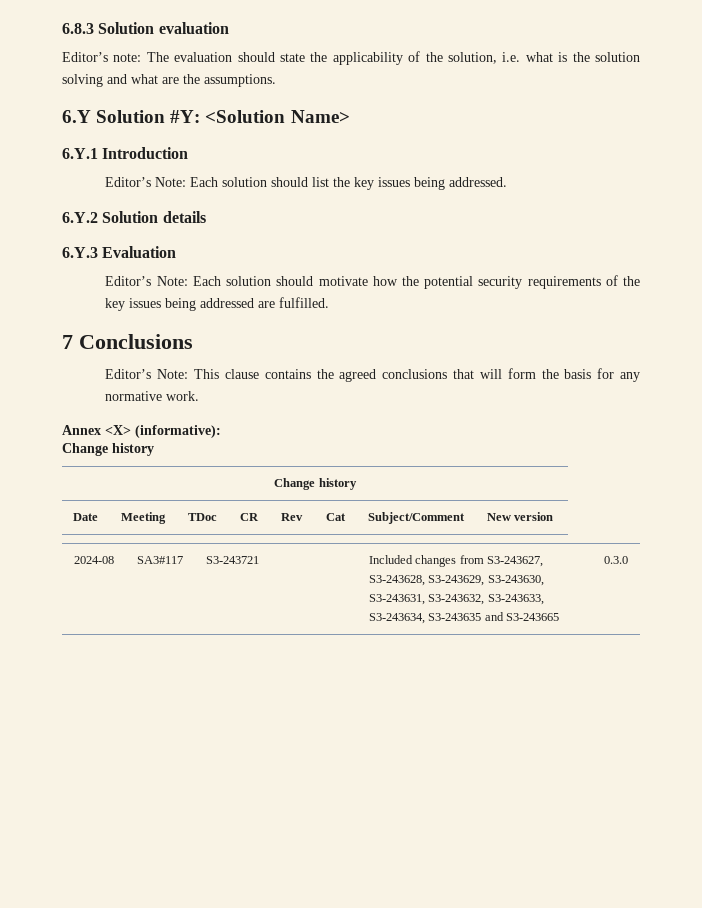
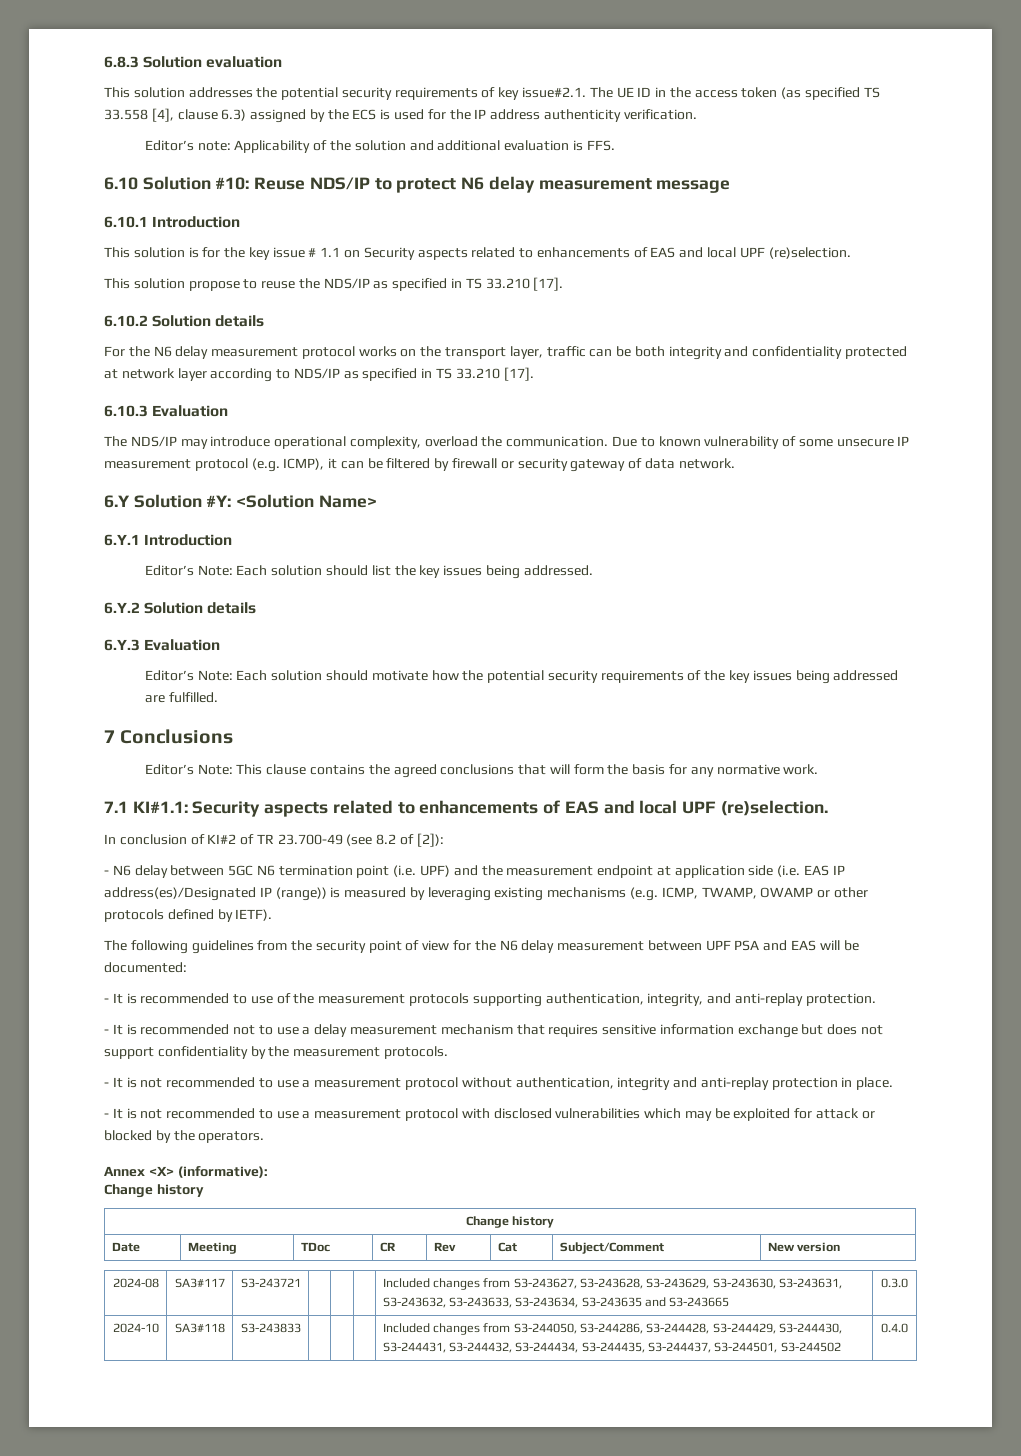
- Editor’s note: The evaluation should state the applicability of the solution, i.e. what is the solution solving and what are the assumptions.
+ This solution addresses the potential security requirements of key issue#2.1. The UE ID in the access token (as specified TS 33.558 [4], clause 6.3) assigned by the ECS is used for the IP address authenticity verification.
+ Editor’s note: Applicability of the solution and additional evaluation is FFS.
+ 6.10 Solution #10: Reuse NDS/IP to protect N6 delay measurement message
+ 6.10.1 Introduction
+ This solution is for the key issue # 1.1 on Security aspects related to enhancements of EAS and local UPF (re)selection.
+ This solution propose to reuse the NDS/IP as specified in TS 33.210 [17].
+ 6.10.2 Solution details
+ For the N6 delay measurement protocol works on the transport layer, traffic can be both integrity and confidentiality protected at network layer according to NDS/IP as specified in TS 33.210 [17].
+ 6.10.3 Evaluation
+ The NDS/IP may introduce operational complexity, overload the communication. Due to known vulnerability of some unsecure IP measurement protocol (e.g. ICMP), it can be filtered by firewall or security gateway of data network.
+ 7.1 KI#1.1: Security aspects related to enhancements of EAS and local UPF (re)selection.
+ In conclusion of KI#2 of TR 23.700-49 (see 8.2 of [2]):
+ - N6 delay between 5GC N6 termination point (i.e. UPF) and the measurement endpoint at application side (i.e. EAS IP address(es)/Designated IP (range)) is measured by leveraging existing mechanisms (e.g. ICMP, TWAMP, OWAMP or other protocols defined by IETF).
+ The following guidelines from the security point of view for the N6 delay measurement between UPF PSA and EAS will be documented:
+ - It is recommended to use of the measurement protocols supporting authentication, integrity, and anti-replay protection.
+ - It is recommended not to use a delay measurement mechanism that requires sensitive information exchange but does not support confidentiality by the measurement protocols.
+ - It is not recommended to use a measurement protocol without authentication, integrity and anti-replay protection in place.
+ - It is not recommended to use a measurement protocol with disclosed vulnerabilities which may be exploited for attack or blocked by the operators.
+ 2024-10 | SA3#118 | S3-243833 | | | | Included changes from S3-244050, S3-244286, S3-244428, S3-244429, S3-244430, S3-244431, S3-244432, S3-244434, S3-244435, S3-244437, S3-244501, S3-244502 | 0.4.0

